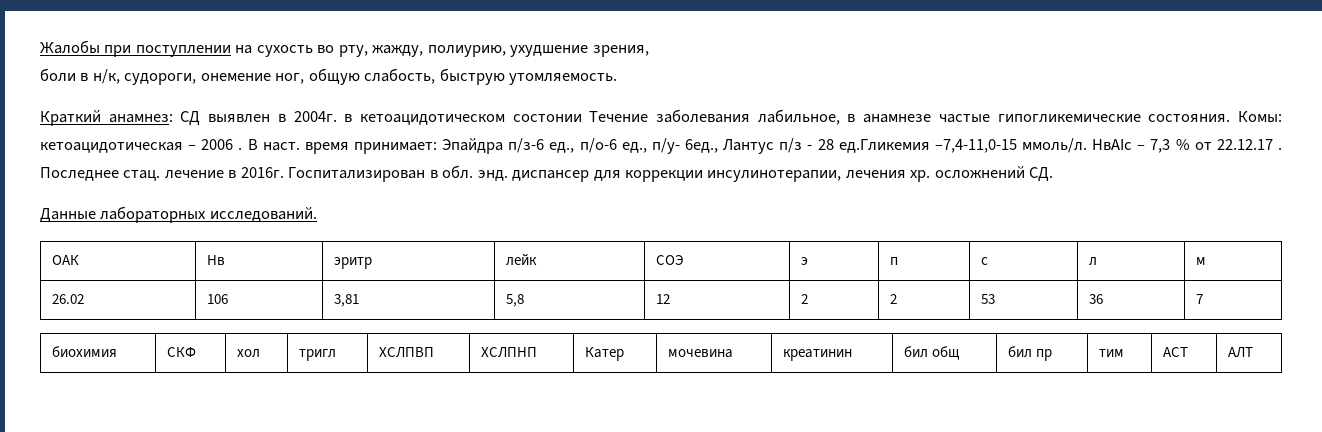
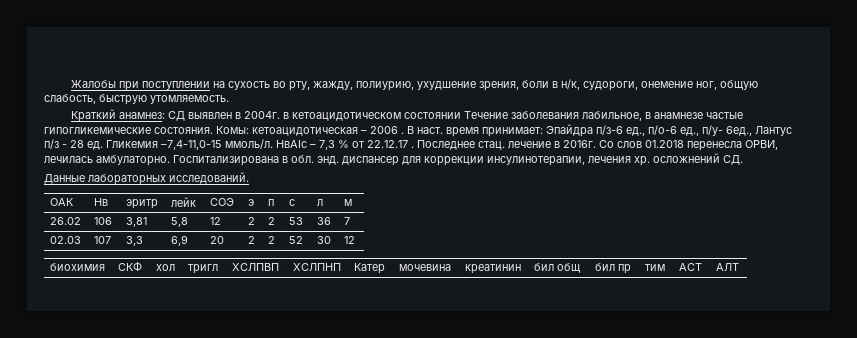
- Жалобы при поступлении на сухость во рту, жажду, полиурию, ухудшение зрения,
- боли в н/к, судороги, онемение ног, общую слабость, быструю утомляемость.
+ Жалобы при поступлении на сухость во рту, жажду, полиурию, ухудшение зрения, боли в н/к, судороги, онемение ног, общую слабость, быструю утомляемость.
- Краткий анамнез: СД выявлен в 2004г. в кетоацидотическом состонии Течение заболевания лабильное, в анамнезе частые гипогликемические состояния.
+ Краткий анамнез: СД выявлен в 2004г. в кетоацидотическом состоянии Течение заболевания лабильное, в анамнезе частые гипогликемические состояния.
- В наст. время принимает: Эпайдра п/з-6 ед., п/о-6 ед., п/у- 6ед., Лантус п/з - 28 ед.Гликемия –7,4-11,0-15 ммоль/л.
+ В наст. время принимает: Эпайдра п/з-6 ед., п/о-6 ед., п/у- 6ед., Лантус п/з - 28 ед. Гликемия –7,4-11,0-15 ммоль/л.
- Госпитализирован в обл. энд. диспансер для коррекции инсулинотерапии, лечения хр. осложнений СД.
+ Со слов 01.2018 перенесла ОРВИ, лечилась амбулаторно. Госпитализирована в обл. энд. диспансер для коррекции инсулинотерапии, лечения хр. осложнений СД.
+ 02.03 | 107 | 3,3 | 6,9 | 20 | 2 | 2 | 52 | 30 | 12

